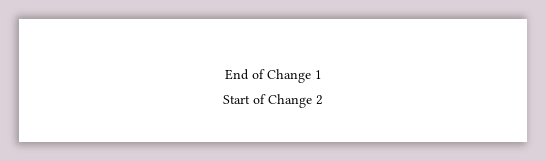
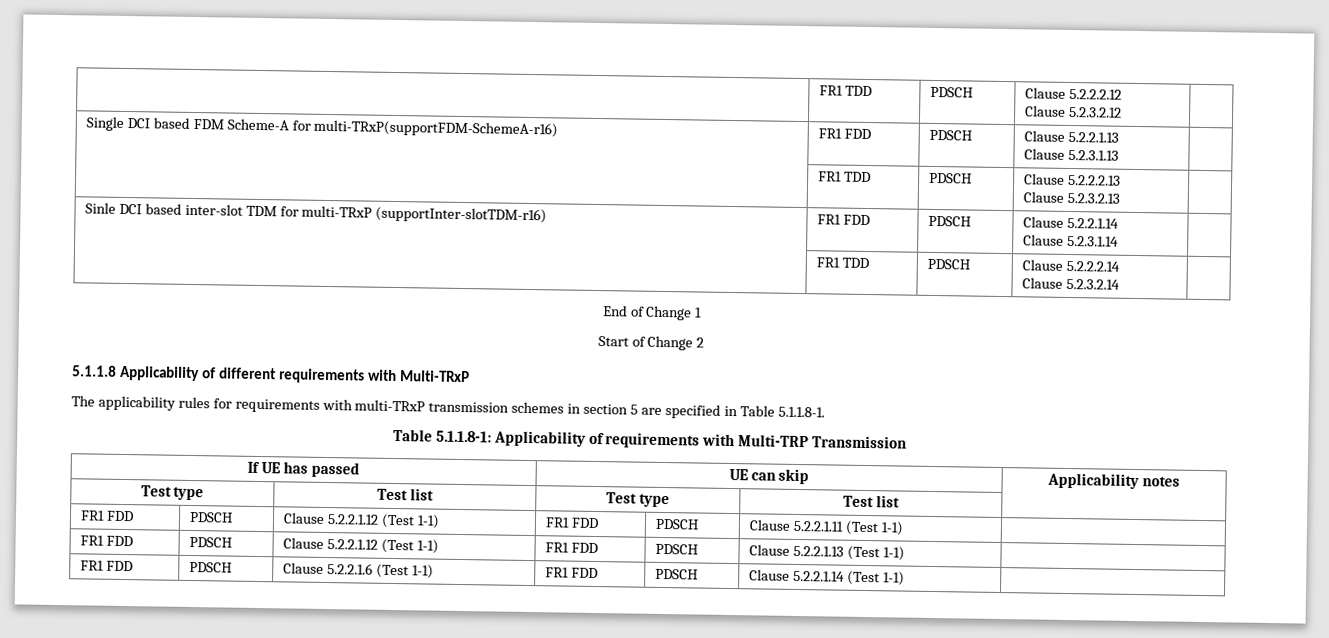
+ | FR1 TDD | PDSCH | Clause 5.2.2.2.12
+ Clause 5.2.3.2.12 |
+ Single DCI based FDM Scheme-A for multi-TRxP(supportFDM-SchemeA-r16) | FR1 FDD | PDSCH | Clause 5.2.2.1.13
+ Clause 5.2.3.1.13 |
+ | FR1 TDD | PDSCH | Clause 5.2.2.2.13
+ Clause 5.2.3.2.13 |
+ Sinle DCI based inter-slot TDM for multi-TRxP (supportInter-slotTDM-r16) | FR1 FDD | PDSCH | Clause 5.2.2.1.14
+ Clause 5.2.3.1.14 |
+ | FR1 TDD | PDSCH | Clause 5.2.2.2.14
+ Clause 5.2.3.2.14 |
+ 5.1.1.8 Applicability of different requirements with Multi-TRxP
+ The applicability rules for requirements with multi-TRxP transmission schemes in section 5 are specified in Table 5.1.1.8-1.
+ Table 5.1.1.8-1: Applicability of requirements with Multi-TRP Transmission
+ If UE has passed | UE can skip | Applicability notes
+ Test type | Test list | Test type | Test list |
+ FR1 FDD | PDSCH | Clause 5.2.2.1.12 (Test 1-1) | FR1 FDD | PDSCH | Clause 5.2.2.1.11 (Test 1-1) |
+ FR1 FDD | PDSCH | Clause 5.2.2.1.12 (Test 1-1) | FR1 FDD | PDSCH | Clause 5.2.2.1.13 (Test 1-1) |
+ FR1 FDD | PDSCH | Clause 5.2.2.1.6 (Test 1-1) | FR1 FDD | PDSCH | Clause 5.2.2.1.14 (Test 1-1) |

